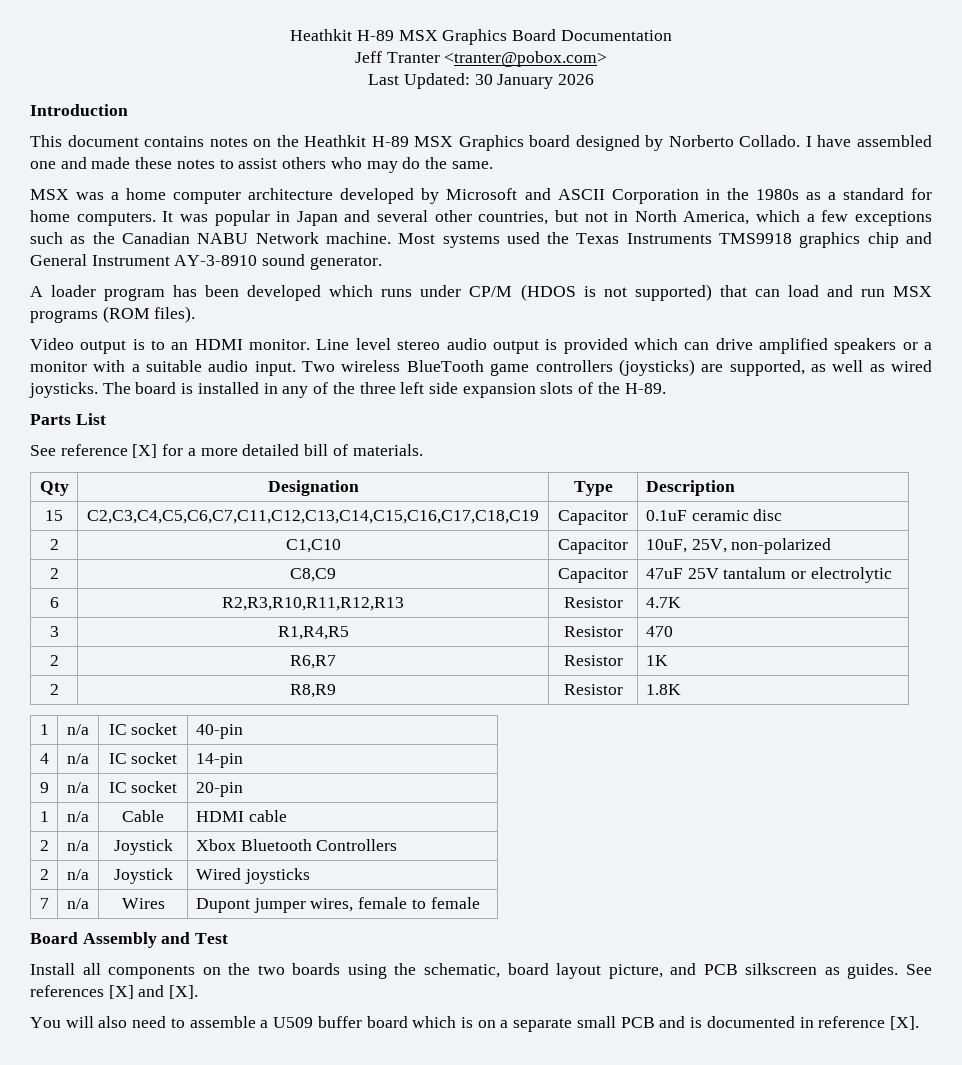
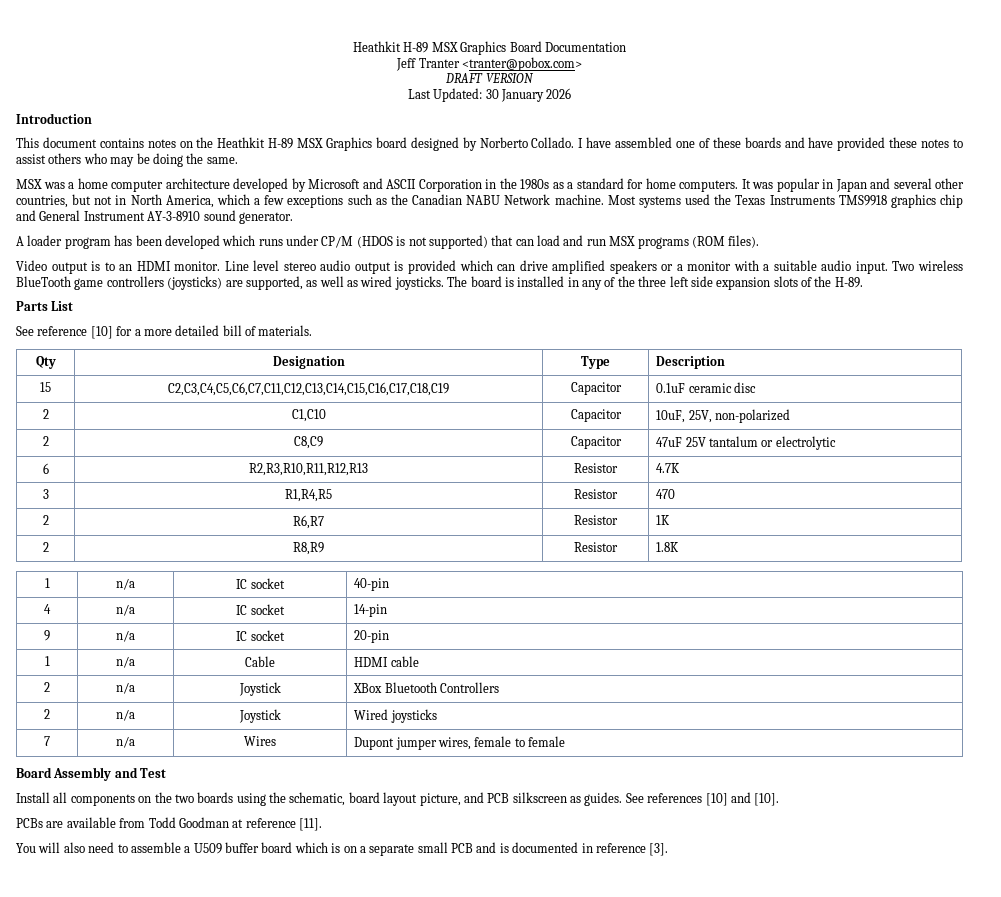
+ DRAFT VERSION
- I have assembled one and made these notes to assist others who may do the same.
+ I have assembled one of these boards and have provided these notes to assist others who may be doing the same.
- See reference [X] for a more detailed bill of materials.
+ See reference [10] for a more detailed bill of materials.
- 2 | n/a | Joystick | Xbox Bluetooth Controllers
+ 2 | n/a | Joystick | XBox Bluetooth Controllers
- See references [X] and [X].
+ See references [10] and [10].
+ PCBs are available from Todd Goodman at reference [11].
- You will also need to assemble a U509 buffer board which is on a separate small PCB and is documented in reference [X].
+ You will also need to assemble a U509 buffer board which is on a separate small PCB and is documented in reference [3].

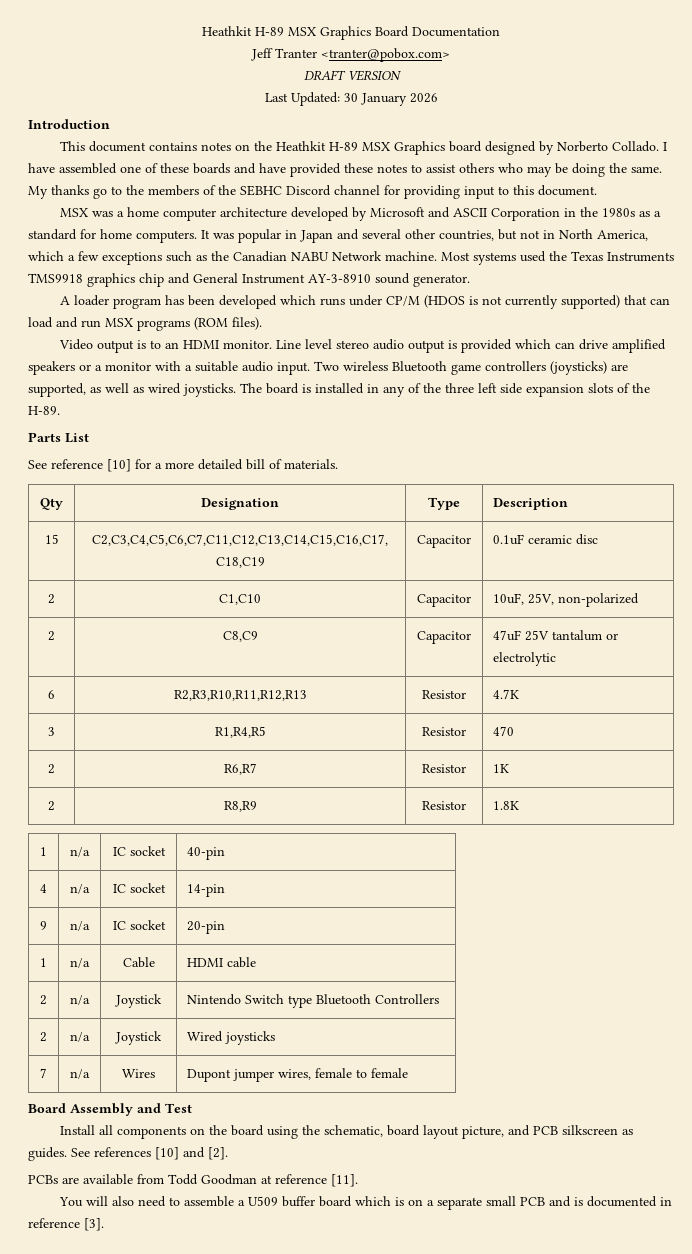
+ My thanks go to the members of the SEBHC Discord channel for providing input to this document.
- A loader program has been developed which runs under CP/M (HDOS is not supported) that can load and run MSX programs (ROM files).
+ A loader program has been developed which runs under CP/M (HDOS is not currently supported) that can load and run MSX programs (ROM files).
- Two wireless BlueTooth game controllers (joysticks) are supported, as well as wired joysticks.
+ Two wireless Bluetooth game controllers (joysticks) are supported, as well as wired joysticks.
- 2 | n/a | Joystick | XBox Bluetooth Controllers
+ 2 | n/a | Joystick | Nintendo Switch type Bluetooth Controllers
- Install all components on the two boards using the schematic, board layout picture, and PCB silkscreen as guides.
+ Install all components on the board using the schematic, board layout picture, and PCB silkscreen as guides.
- See references [10] and [10].
+ See references [10] and [2].

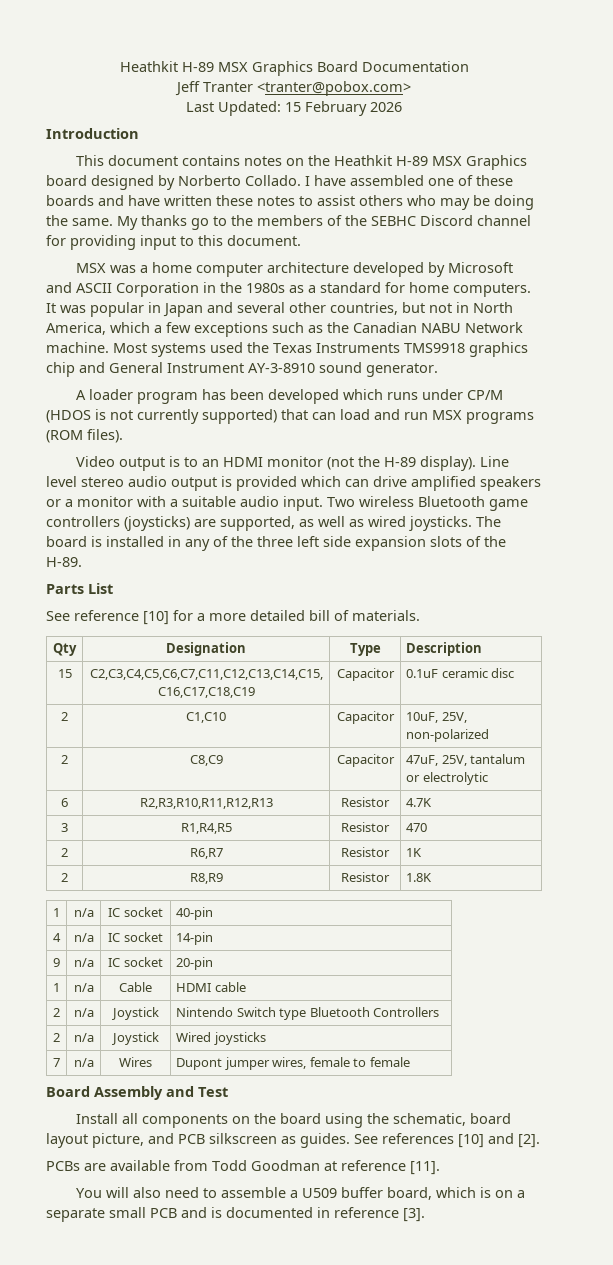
- DRAFT VERSION
- Last Updated: 30 January 2026
+ Last Updated: 15 February 2026
- I have assembled one of these boards and have provided these notes to assist others who may be doing the same.
+ I have assembled one of these boards and have written these notes to assist others who may be doing the same.
- Video output is to an HDMI monitor.
+ Video output is to an HDMI monitor (not the H-89 display).
- 2 | C8,C9 | Capacitor | 47uF 25V tantalum or electrolytic
+ 2 | C8,C9 | Capacitor | 47uF, 25V, tantalum or electrolytic
- You will also need to assemble a U509 buffer board which is on a separate small PCB and is documented in reference [3].
+ You will also need to assemble a U509 buffer board, which is on a separate small PCB and is documented in reference [3].

